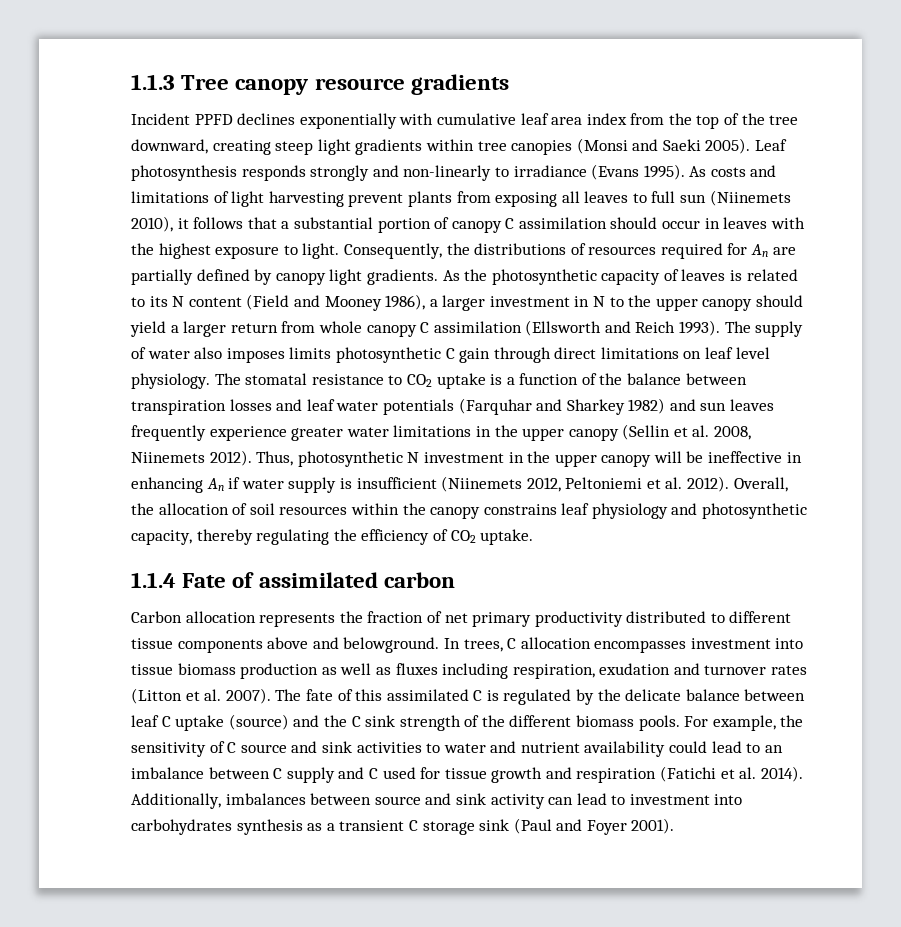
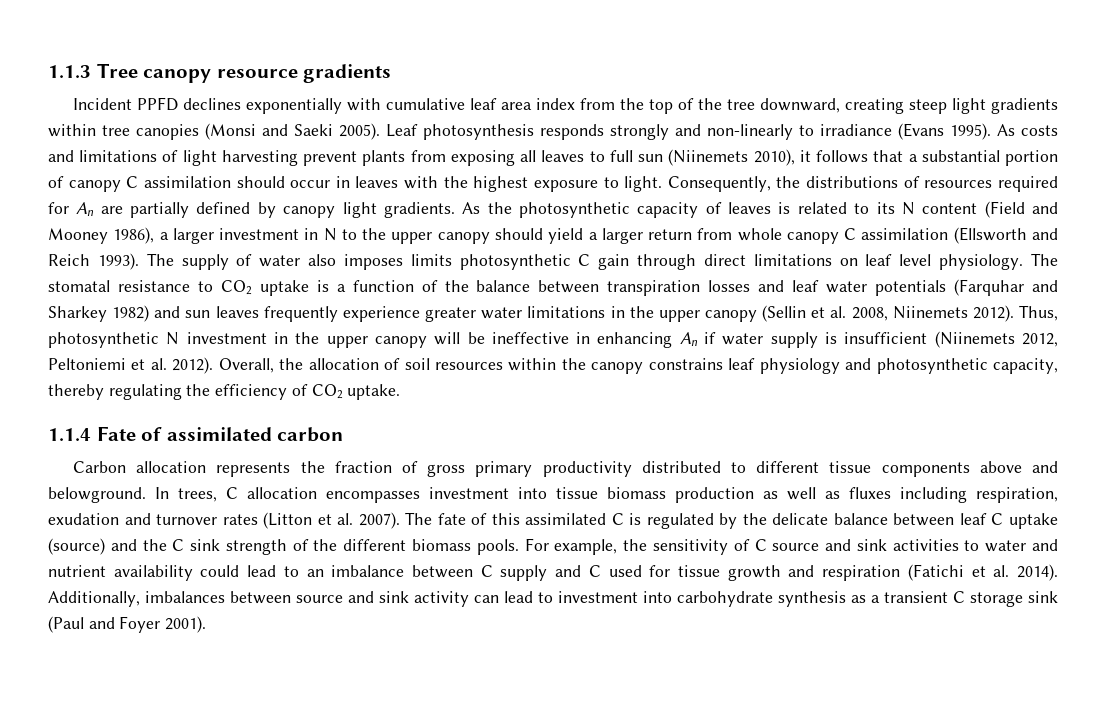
- Carbon allocation represents the fraction of net primary productivity distributed to different tissue components above and belowground.
+ Carbon allocation represents the fraction of gross primary productivity distributed to different tissue components above and belowground.
- Additionally, imbalances between source and sink activity can lead to investment into carbohydrates synthesis as a transient C storage sink (Paul and Foyer 2001).
+ Additionally, imbalances between source and sink activity can lead to investment into carbohydrate synthesis as a transient C storage sink (Paul and Foyer 2001).

